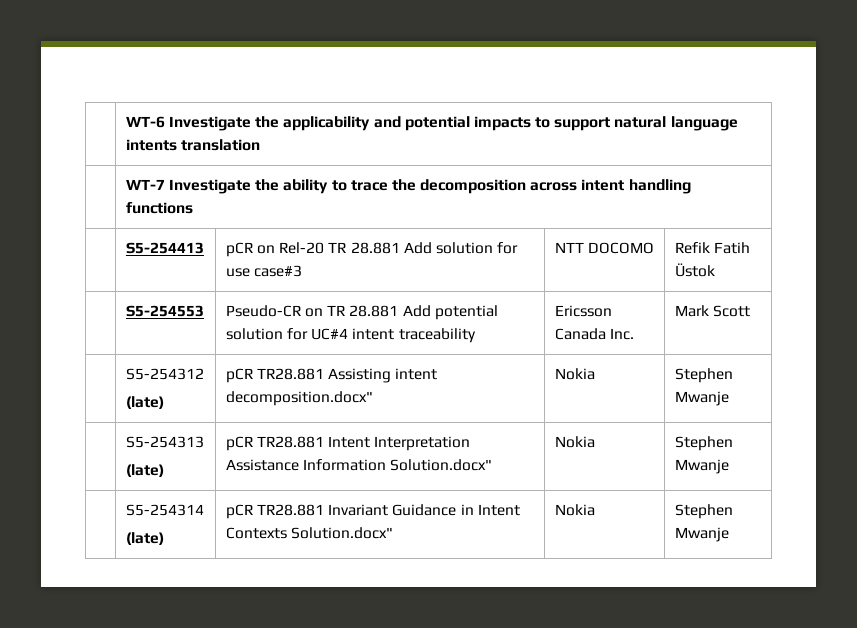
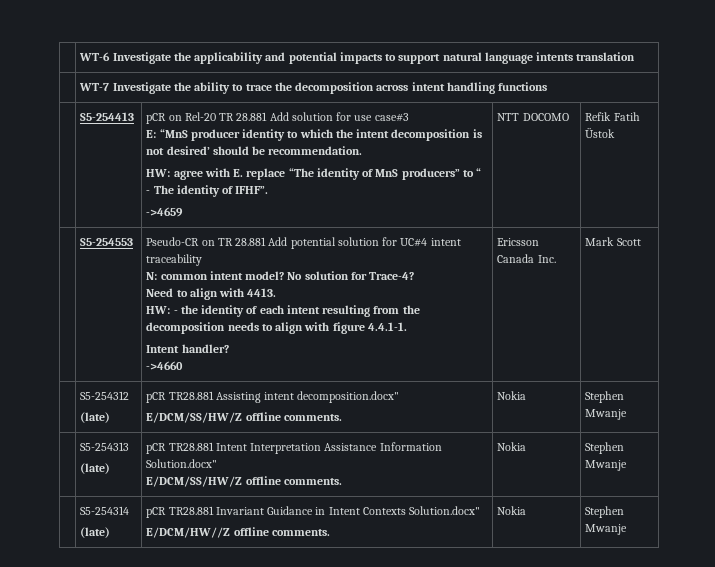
+ E: “MnS producer identity to which the intent decomposition is not desired’ should be recommendation.
+ HW: agree with E. replace “The identity of MnS producers” to “ - The identity of IFHF”.
+ ->4659
+ N: common intent model? No solution for Trace-4?
+ Need to align with 4413.
+ HW: - the identity of each intent resulting from the decomposition needs to align with figure 4.4.1-1.
+ Intent handler?
+ ->4660
  | S5-254312
- (late) | pCR TR28.881 Assisting intent decomposition.docx" | Nokia | Stephen Mwanje
+ (late) | pCR TR28.881 Assisting intent decomposition.docx"
+ E/DCM/SS/HW/Z offline comments. | Nokia | Stephen Mwanje
  | S5-254313
- (late) | pCR TR28.881 Intent Interpretation Assistance Information Solution.docx" | Nokia | Stephen Mwanje
+ (late) | pCR TR28.881 Intent Interpretation Assistance Information Solution.docx"
+ E/DCM/SS/HW/Z offline comments. | Nokia | Stephen Mwanje
  | S5-254314
- (late) | pCR TR28.881 Invariant Guidance in Intent Contexts Solution.docx" | Nokia | Stephen Mwanje
+ (late) | pCR TR28.881 Invariant Guidance in Intent Contexts Solution.docx"
+ E/DCM/HW//Z offline comments. | Nokia | Stephen Mwanje

